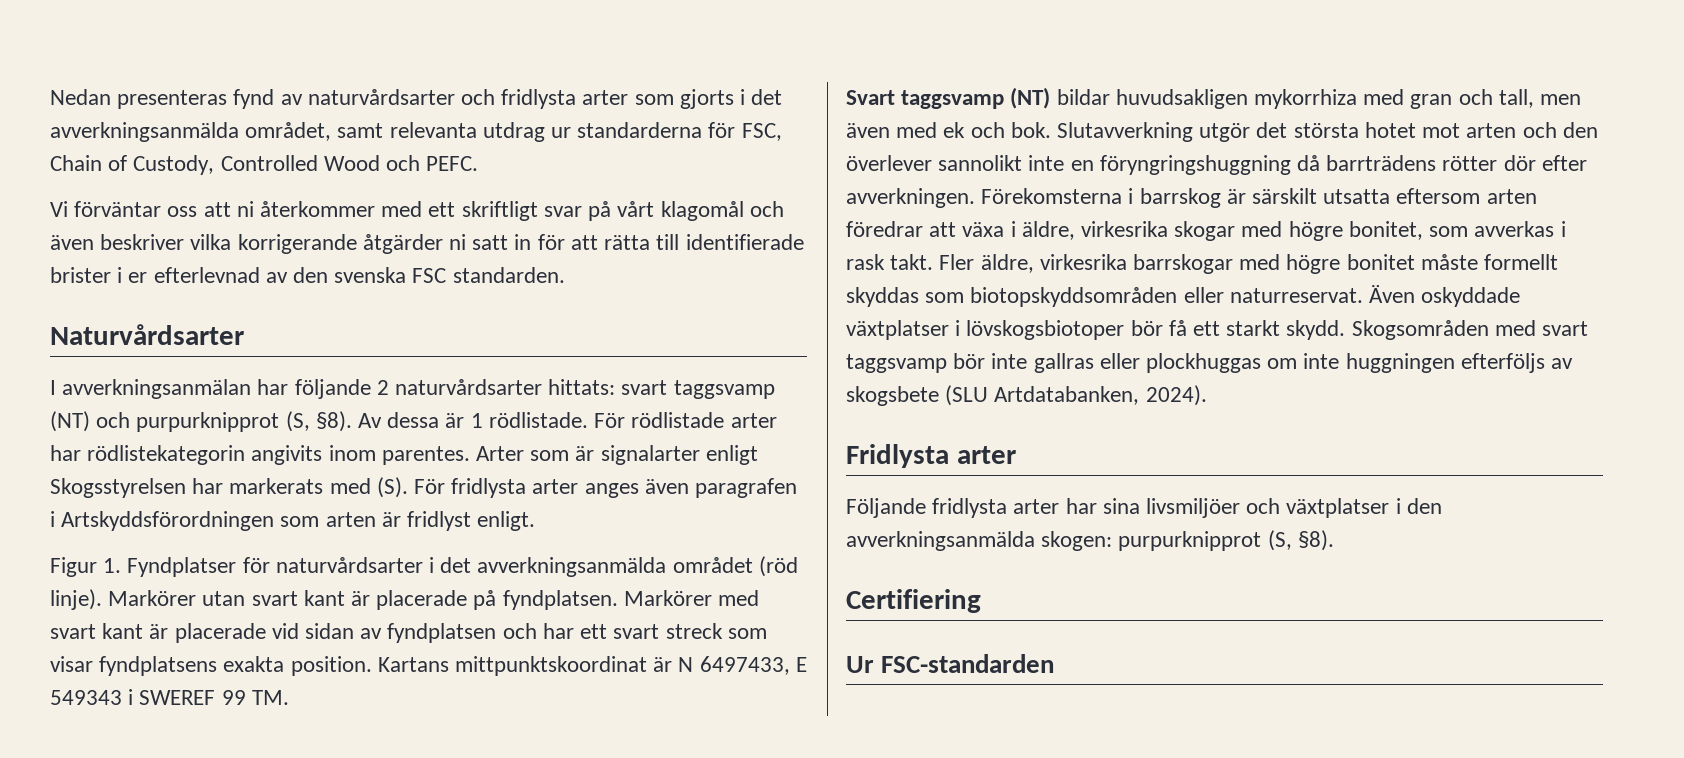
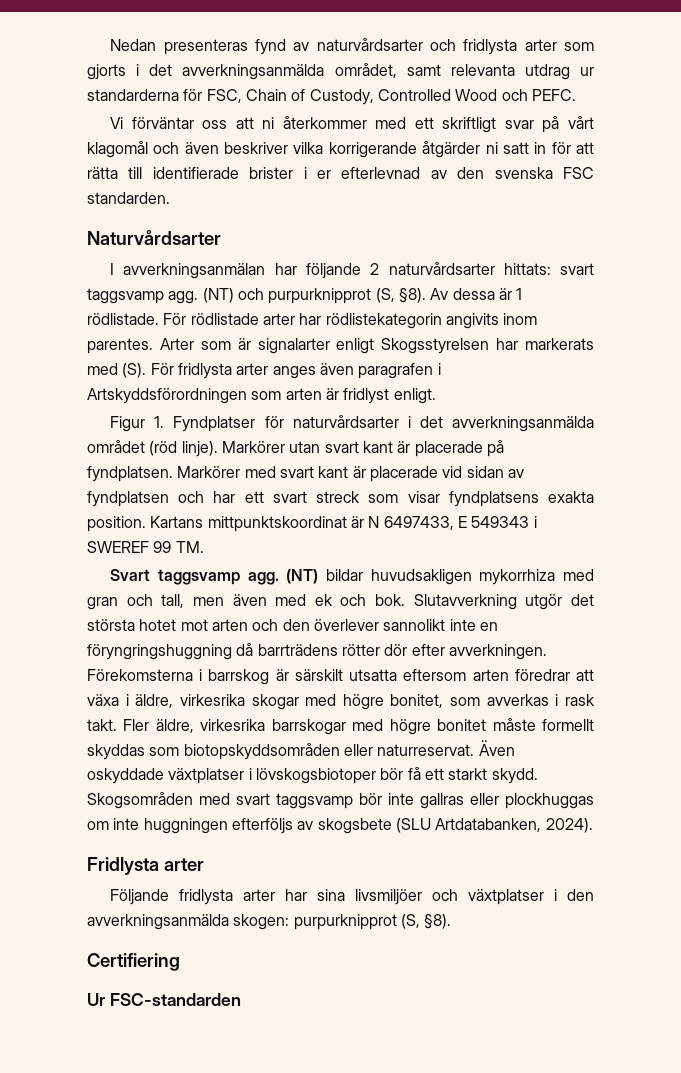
- I avverkningsanmälan har följande 2 naturvårdsarter hittats: svart taggsvamp (NT) och purpurknipprot (S, §8).
+ I avverkningsanmälan har följande 2 naturvårdsarter hittats: svart taggsvamp agg. (NT) och purpurknipprot (S, §8).
- Svart taggsvamp (NT) bildar huvudsakligen mykorrhiza med gran och tall, men även med ek och bok.
+ Svart taggsvamp agg. (NT) bildar huvudsakligen mykorrhiza med gran och tall, men även med ek och bok.

